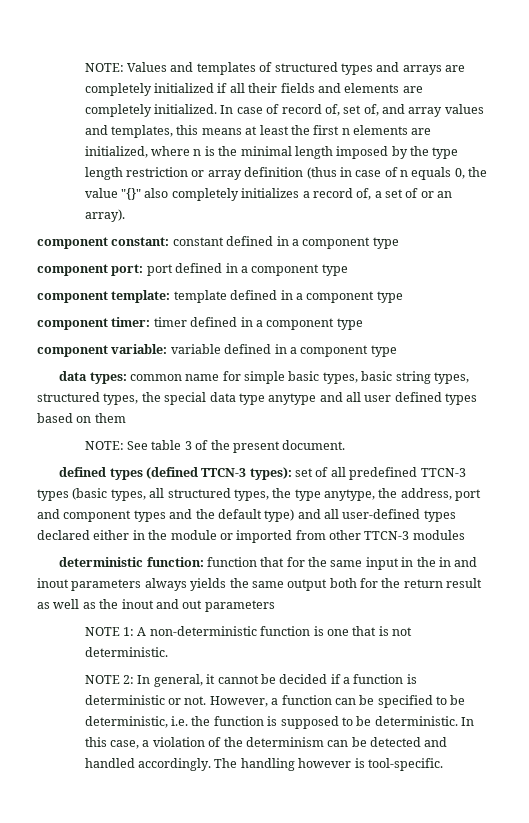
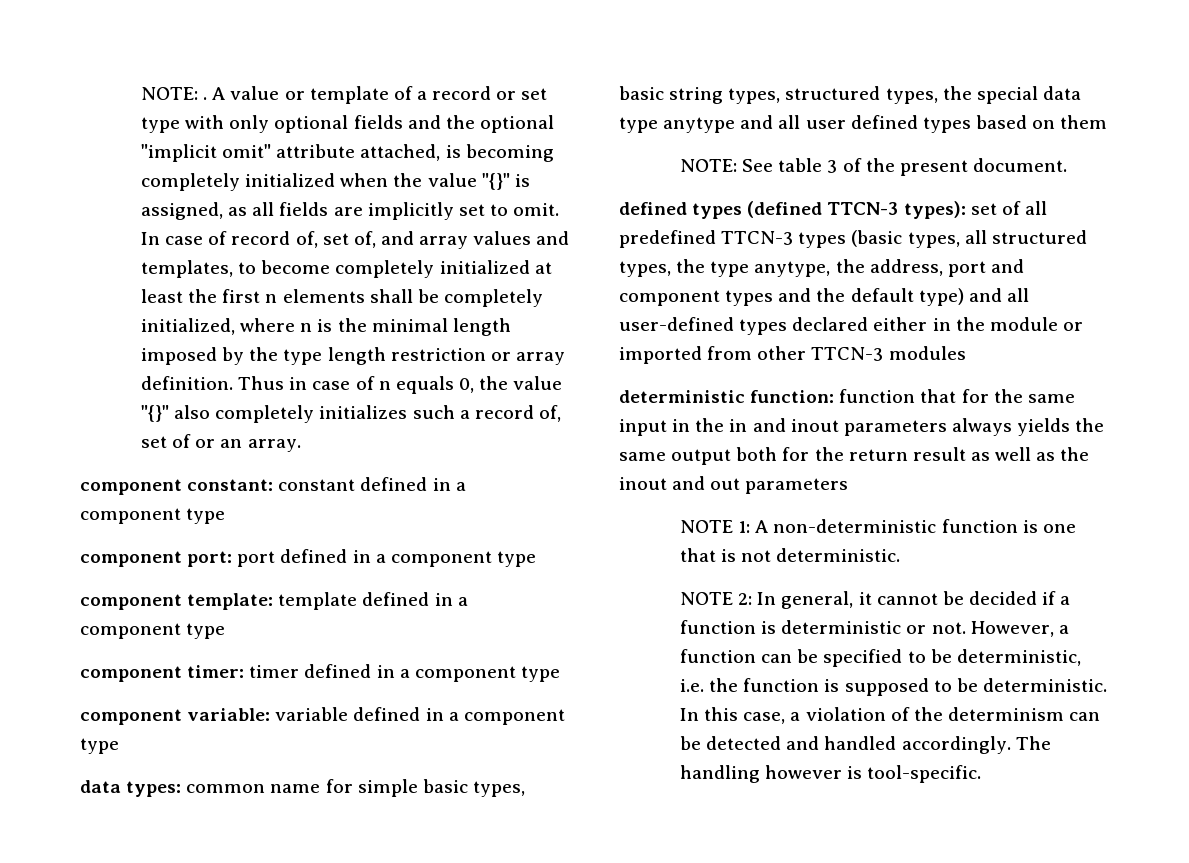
- NOTE: Values and templates of structured types and arrays are completely initialized if all their fields and elements are completely initialized.
+ NOTE: . A value or template of a record or set type with only optional fields and the optional "implicit omit" attribute attached, is becoming completely initialized when the value "{}" is assigned, as all fields are implicitly set to omit.
- In case of record of, set of, and array values and templates, this means at least the first n elements are initialized, where n is the minimal length imposed by the type length restriction or array definition (thus in case of n equals 0, the value "{}" also completely initializes a record of, a set of or an array).
+ In case of record of, set of, and array values and templates, to become completely initialized at least the first n elements shall be completely initialized, where n is the minimal length imposed by the type length restriction or array definition. Thus in case of n equals 0, the value "{}" also completely initializes such a record of, set of or an array.

